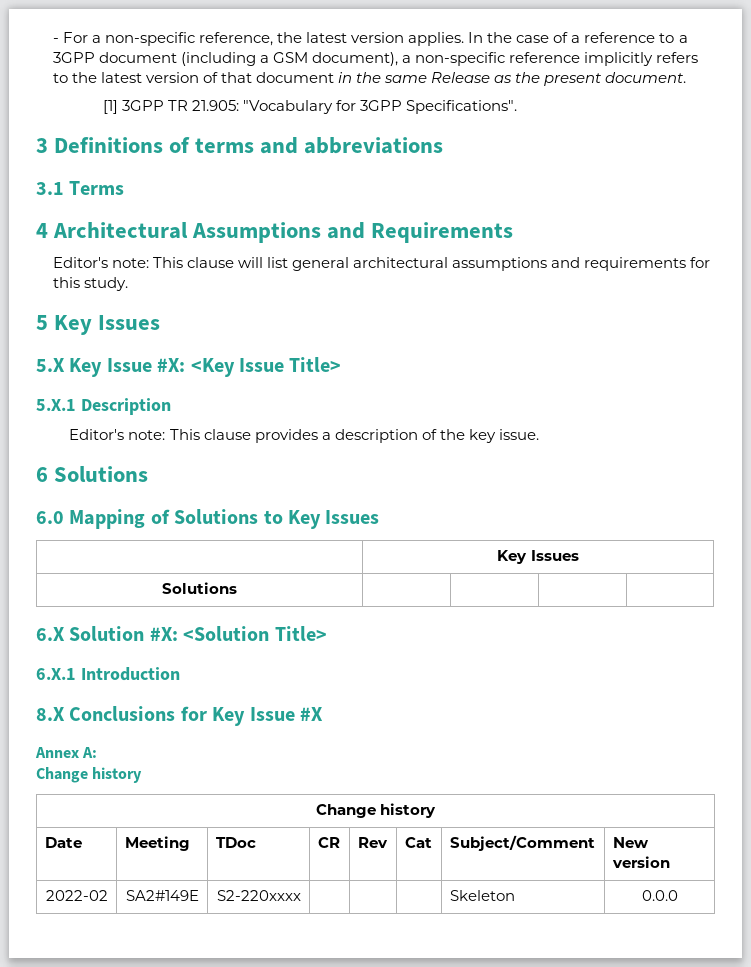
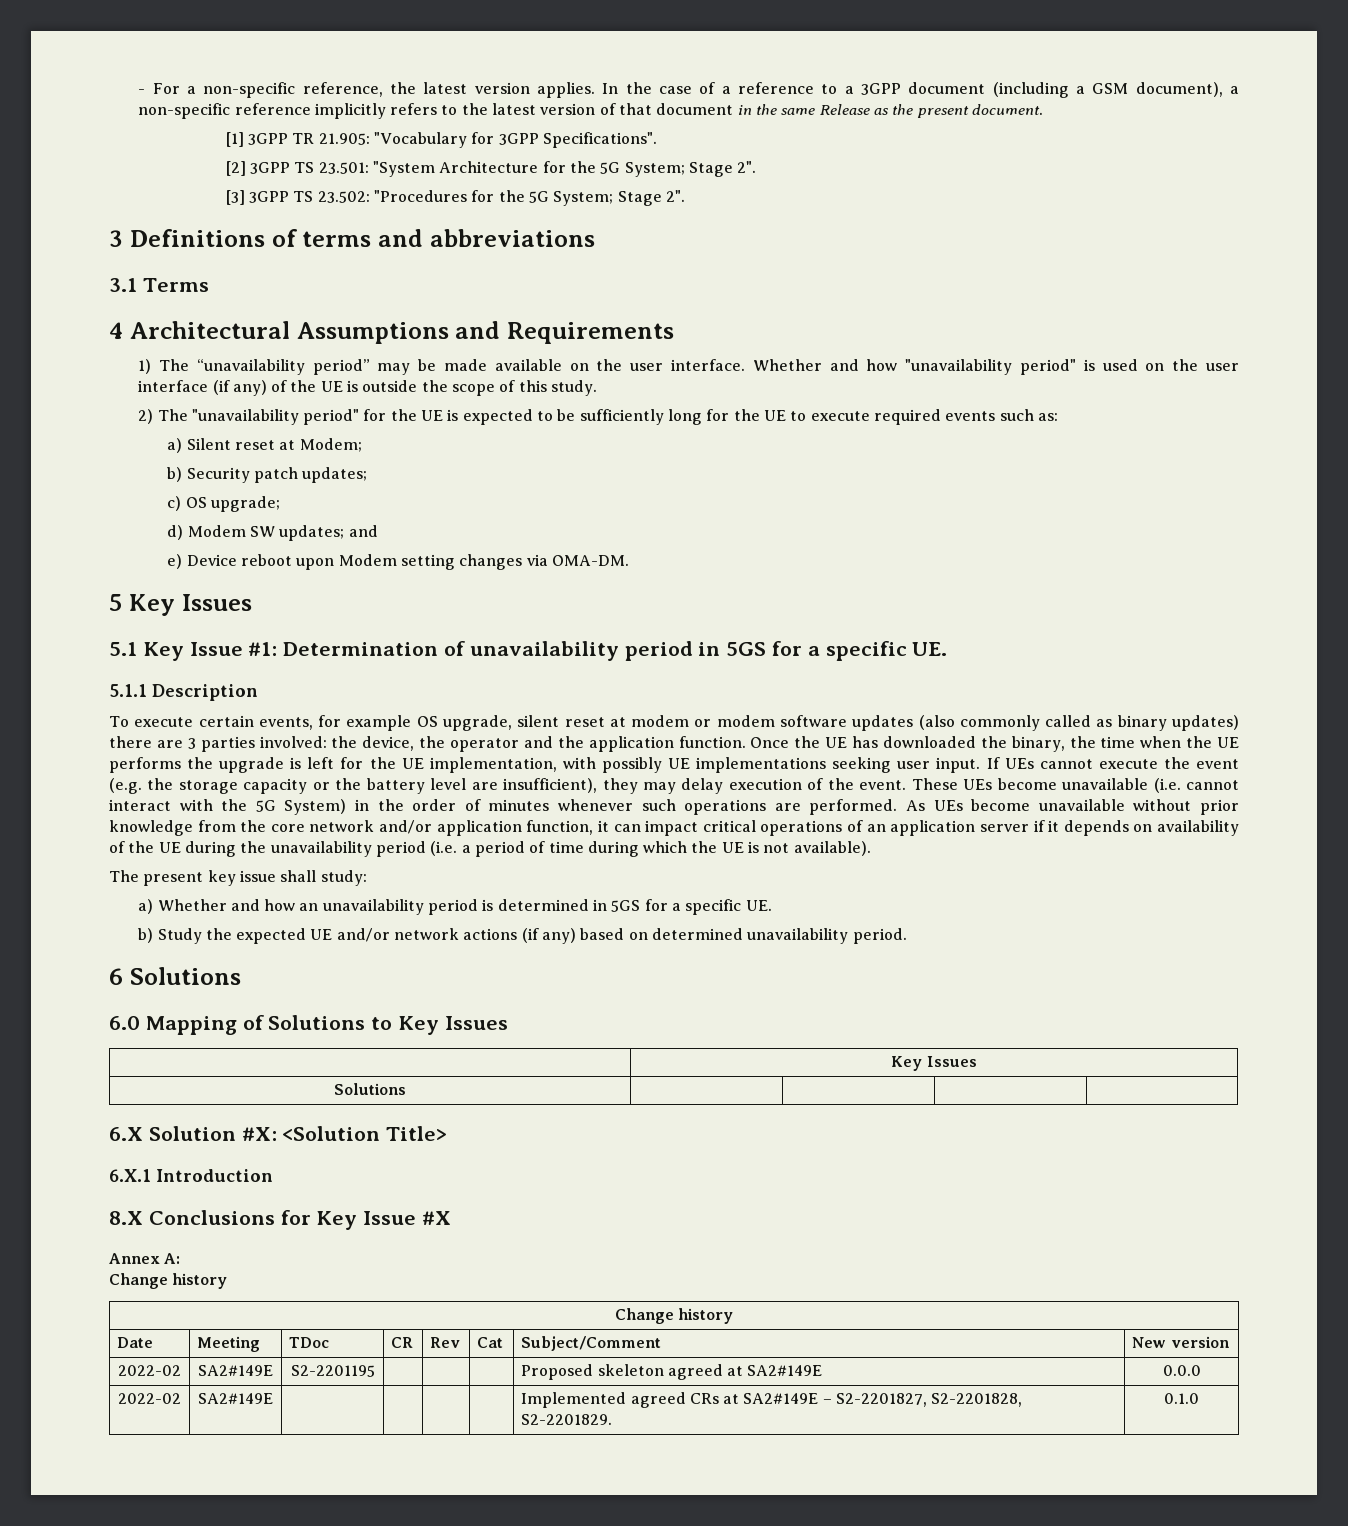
+ [2] 3GPP TS 23.501: "System Architecture for the 5G System; Stage 2".
+ [3] 3GPP TS 23.502: "Procedures for the 5G System; Stage 2".
- Editor's note: This clause will list general architectural assumptions and requirements for this study.
+ 1) The “unavailability period” may be made available on the user interface. Whether and how "unavailability period" is used on the user interface (if any) of the UE is outside the scope of this study.
+ 2) The "unavailability period" for the UE is expected to be sufficiently long for the UE to execute required events such as:
+ a) Silent reset at Modem;
+ b) Security patch updates;
+ c) OS upgrade;
+ d) Modem SW updates; and
+ e) Device reboot upon Modem setting changes via OMA-DM.
- 5.X Key Issue #X: <Key Issue Title>
- 5.X.1 Description
- Editor's note: This clause provides a description of the key issue.
+ 5.1 Key Issue #1: Determination of unavailability period in 5GS for a specific UE.
+ 5.1.1 Description
+ To execute certain events, for example OS upgrade, silent reset at modem or modem software updates (also commonly called as binary updates) there are 3 parties involved: the device, the operator and the application function. Once the UE has downloaded the binary, the time when the UE performs the upgrade is left for the UE implementation, with possibly UE implementations seeking user input. If UEs cannot execute the event (e.g. the storage capacity or the battery level are insufficient), they may delay execution of the event. These UEs become unavailable (i.e. cannot interact with the 5G System) in the order of minutes whenever such operations are performed. As UEs become unavailable without prior knowledge from the core network and/or application function, it can impact critical operations of an application server if it depends on availability of the UE during the unavailability period (i.e. a period of time during which the UE is not available).
+ The present key issue shall study:
+ a) Whether and how an unavailability period is determined in 5GS for a specific UE.
+ b) Study the expected UE and/or network actions (if any) based on determined unavailability period.
- 2022-02 | SA2#149E | S2-220xxxx | | | | Skeleton | 0.0.0
+ 2022-02 | SA2#149E | S2-2201195 | | | | Proposed skeleton agreed at SA2#149E | 0.0.0
+ 2022-02 | SA2#149E | | | | | Implemented agreed CRs at SA2#149E – S2-2201827, S2-2201828, S2-2201829. | 0.1.0

